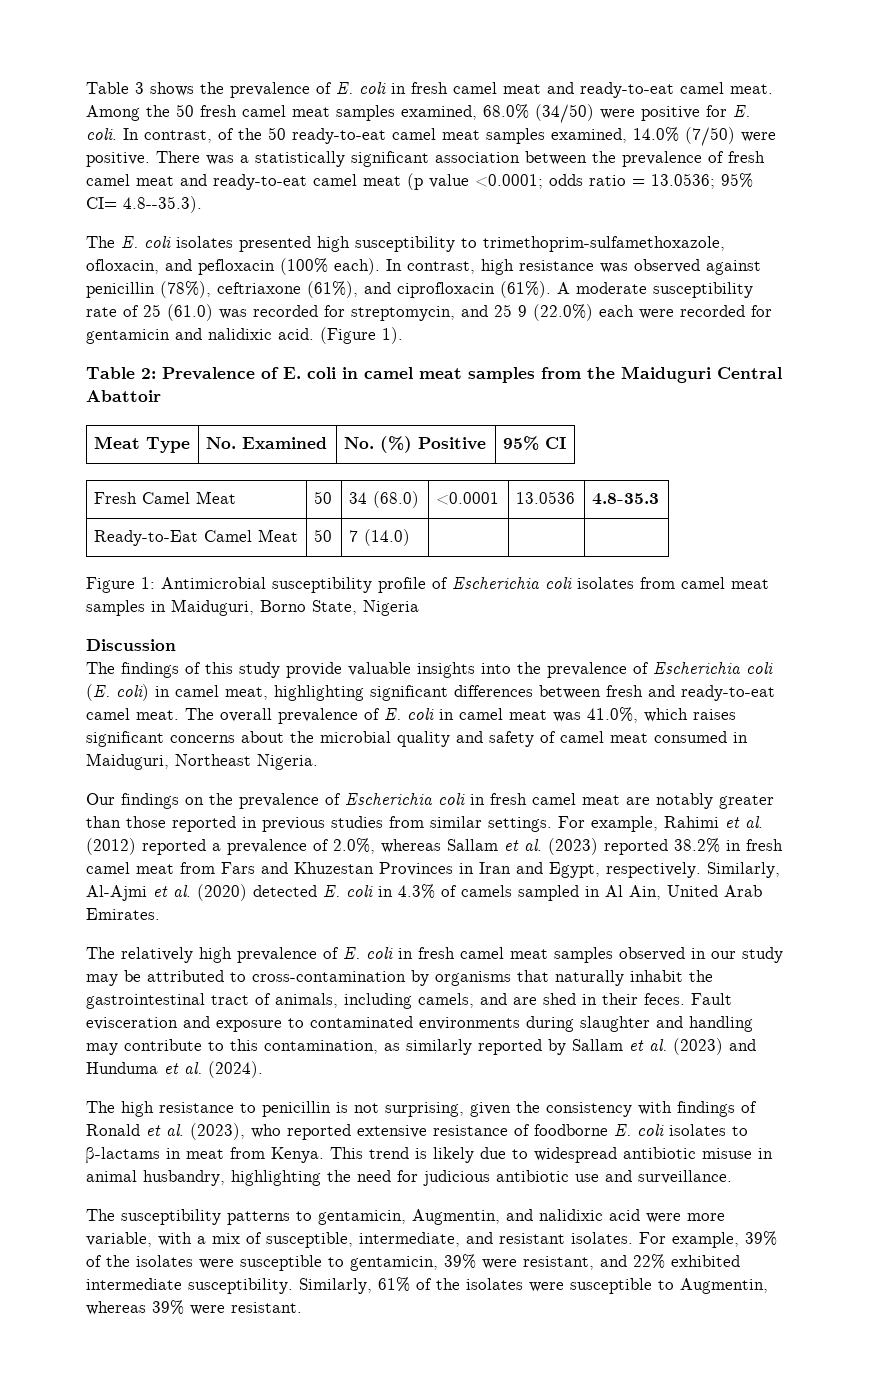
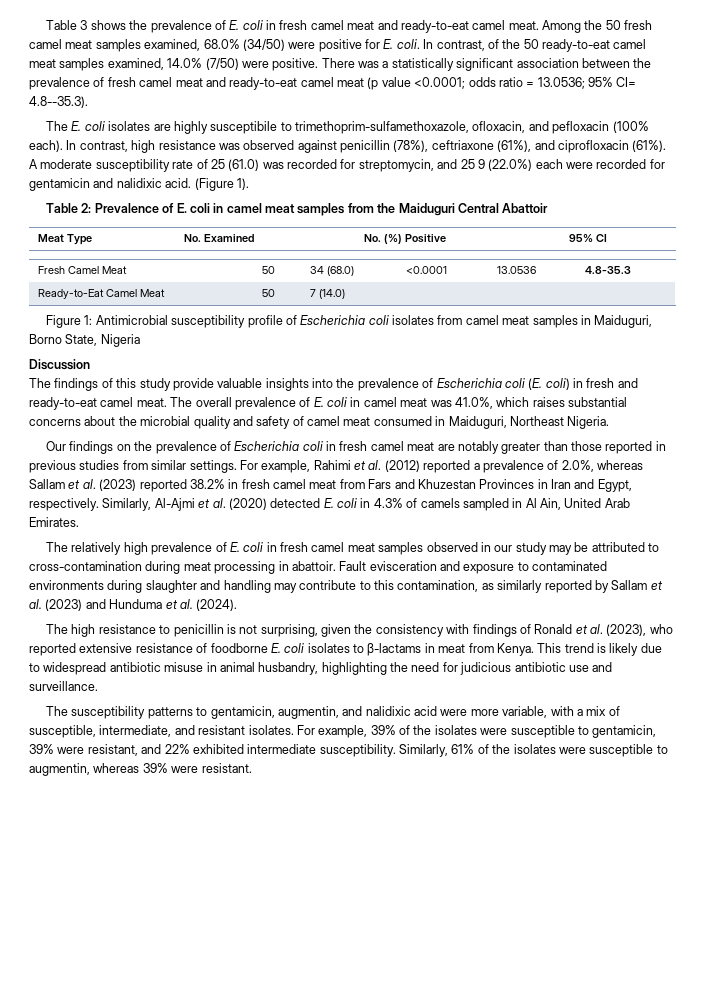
- The E. coli isolates presented high susceptibility to trimethoprim-sulfamethoxazole, ofloxacin, and pefloxacin (100% each).
+ The E. coli isolates are highly susceptibile to trimethoprim-sulfamethoxazole, ofloxacin, and pefloxacin (100% each).
- The findings of this study provide valuable insights into the prevalence of Escherichia coli (E. coli) in camel meat, highlighting significant differences between fresh and ready-to-eat camel meat.
+ The findings of this study provide valuable insights into the prevalence of Escherichia coli (E. coli) in fresh and ready-to-eat camel meat.
- The overall prevalence of E. coli in camel meat was 41.0%, which raises significant concerns about the microbial quality and safety of camel meat consumed in Maiduguri, Northeast Nigeria.
+ The overall prevalence of E. coli in camel meat was 41.0%, which raises substantial concerns about the microbial quality and safety of camel meat consumed in Maiduguri, Northeast Nigeria.
- The relatively high prevalence of E. coli in fresh camel meat samples observed in our study may be attributed to cross-contamination by organisms that naturally inhabit the gastrointestinal tract of animals, including camels, and are shed in their feces.
+ The relatively high prevalence of E. coli in fresh camel meat samples observed in our study may be attributed to cross-contamination during meat processing in abattoir.
- The susceptibility patterns to gentamicin, Augmentin, and nalidixic acid were more variable, with a mix of susceptible, intermediate, and resistant isolates.
+ The susceptibility patterns to gentamicin, augmentin, and nalidixic acid were more variable, with a mix of susceptible, intermediate, and resistant isolates.
- Similarly, 61% of the isolates were susceptible to Augmentin, whereas 39% were resistant.
+ Similarly, 61% of the isolates were susceptible to augmentin, whereas 39% were resistant.

